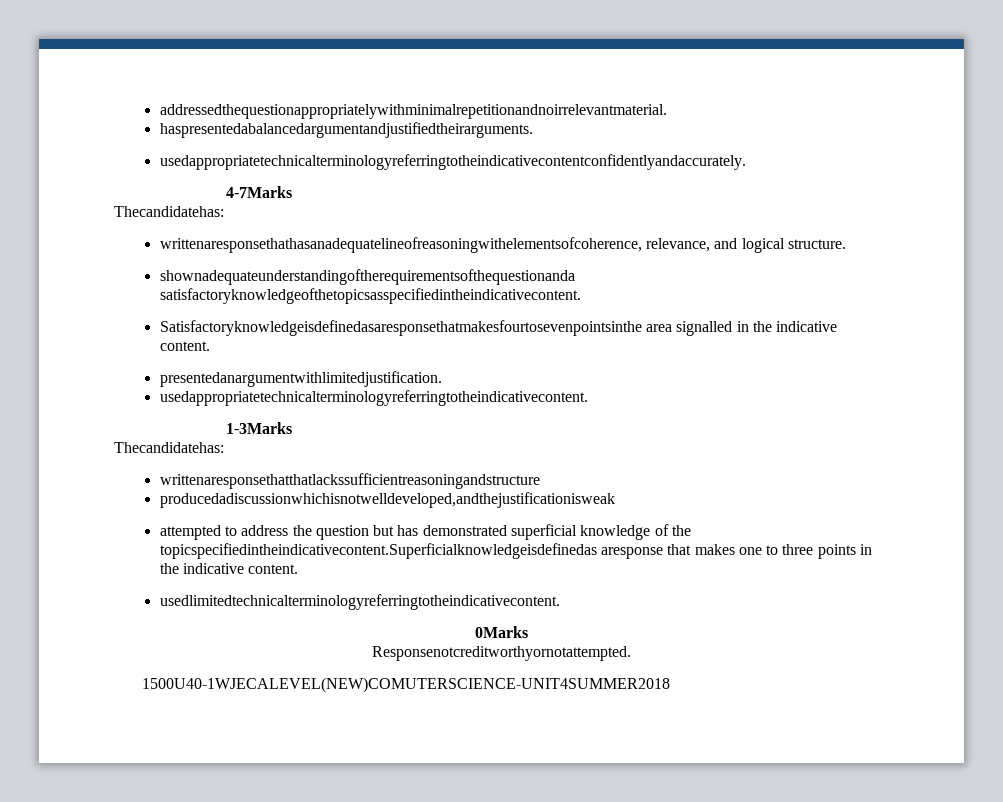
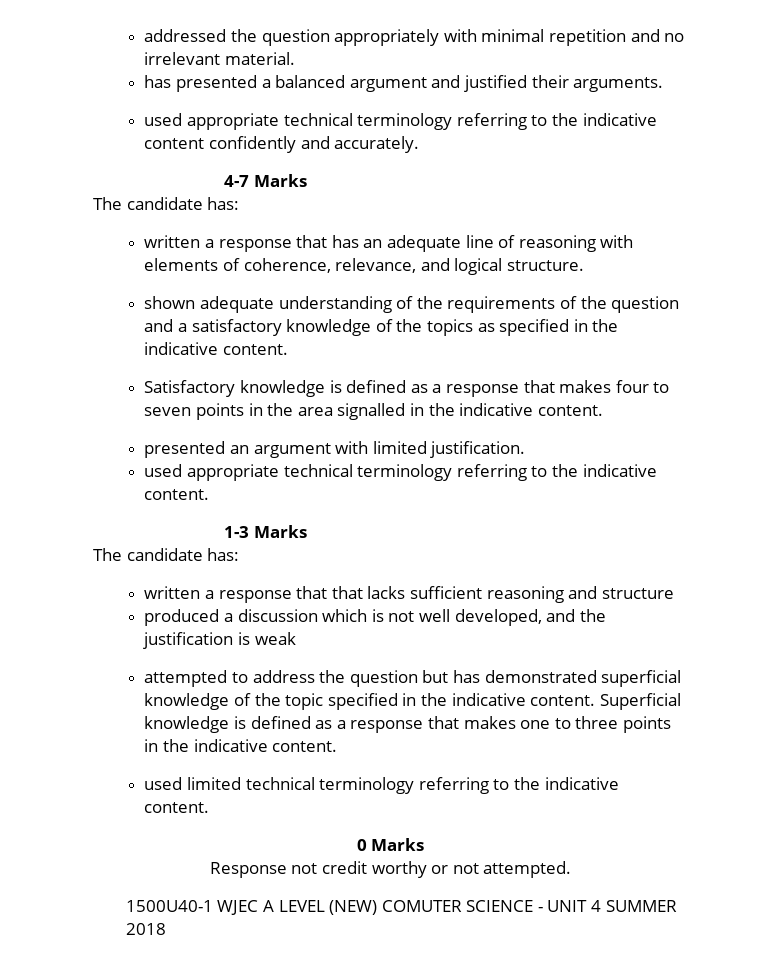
- addressedthequestionappropriatelywithminimalrepetitionandnoirrelevantmaterial.
- haspresentedabalancedargumentandjustifiedtheirarguments.
- usedappropriatetechnicalterminologyreferringtotheindicativecontentconfidentlyandaccurately.
- 4-7Marks
- Thecandidatehas:
- writtenaresponsethathasanadequatelineofreasoningwithelementsofcoherence, relevance, and logical structure.
- shownadequateunderstandingoftherequirementsofthequestionanda satisfactoryknowledgeofthetopicsasspecifiedintheindicativecontent.
- Satisfactoryknowledgeisdefinedasaresponsethatmakesfourtosevenpointsinthe area signalled in the indicative content.
+ addressed the question appropriately with minimal repetition and no irrelevant material.
+ has presented a balanced argument and justified their arguments.
+ used appropriate technical terminology referring to the indicative content confidently and accurately.
+ 4-7 Marks
+ The candidate has:
+ written a response that has an adequate line of reasoning with elements of coherence, relevance, and logical structure.
+ shown adequate understanding of the requirements of the question and a satisfactory knowledge of the topics as specified in the indicative content.
+ Satisfactory knowledge is defined as a response that makes four to seven points in the area signalled in the indicative content.
- presentedanargumentwithlimitedjustification.
- usedappropriatetechnicalterminologyreferringtotheindicativecontent.
- 1-3Marks
- Thecandidatehas:
- writtenaresponsethatthatlackssufficientreasoningandstructure
- producedadiscussionwhichisnotwelldeveloped,andthejustificationisweak
+ presented an argument with limited justification.
+ used appropriate technical terminology referring to the indicative content.
+ 1-3 Marks
+ The candidate has:
+ written a response that that lacks sufficient reasoning and structure
+ produced a discussion which is not well developed, and the justification is weak
- attempted to address the question but has demonstrated superficial knowledge of the topicspecifiedintheindicativecontent.Superficialknowledgeisdefinedas aresponse that makes one to three points in the indicative content.
+ attempted to address the question but has demonstrated superficial knowledge of the topic specified in the indicative content. Superficial knowledge is defined as a response that makes one to three points in the indicative content.
- usedlimitedtechnicalterminologyreferringtotheindicativecontent.
- 0Marks
- Responsenotcreditworthyornotattempted.
- 1500U40-1WJECALEVEL(NEW)COMUTERSCIENCE-UNIT4SUMMER2018
+ used limited technical terminology referring to the indicative content.
+ 0 Marks
+ Response not credit worthy or not attempted.
+ 1500U40-1 WJEC A LEVEL (NEW) COMUTER SCIENCE - UNIT 4 SUMMER 2018

